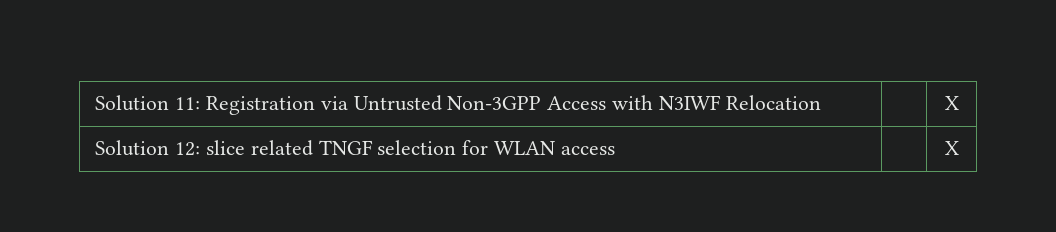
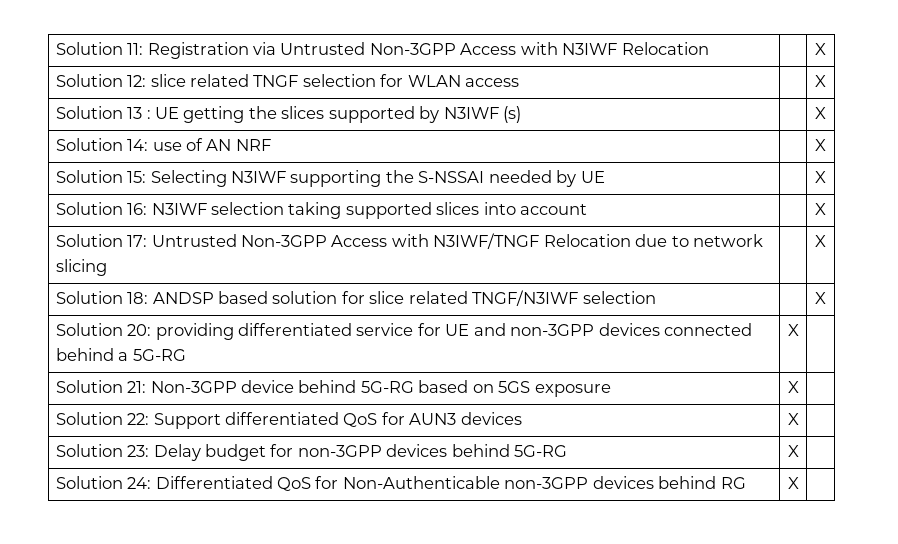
+ Solution 13 : UE getting the slices supported by N3IWF (s) | | X
+ Solution 14: use of AN NRF | | X
+ Solution 15: Selecting N3IWF supporting the S-NSSAI needed by UE | | X
+ Solution 16: N3IWF selection taking supported slices into account | | X
+ Solution 17: Untrusted Non-3GPP Access with N3IWF/TNGF Relocation due to network slicing | | X
+ Solution 18: ANDSP based solution for slice related TNGF/N3IWF selection | | X
+ Solution 20: providing differentiated service for UE and non-3GPP devices connected behind a 5G-RG | X |
+ Solution 21: Non-3GPP device behind 5G-RG based on 5GS exposure | X |
+ Solution 22: Support differentiated QoS for AUN3 devices | X |
+ Solution 23: Delay budget for non-3GPP devices behind 5G-RG | X |
+ Solution 24: Differentiated QoS for Non-Authenticable non-3GPP devices behind RG | X |

